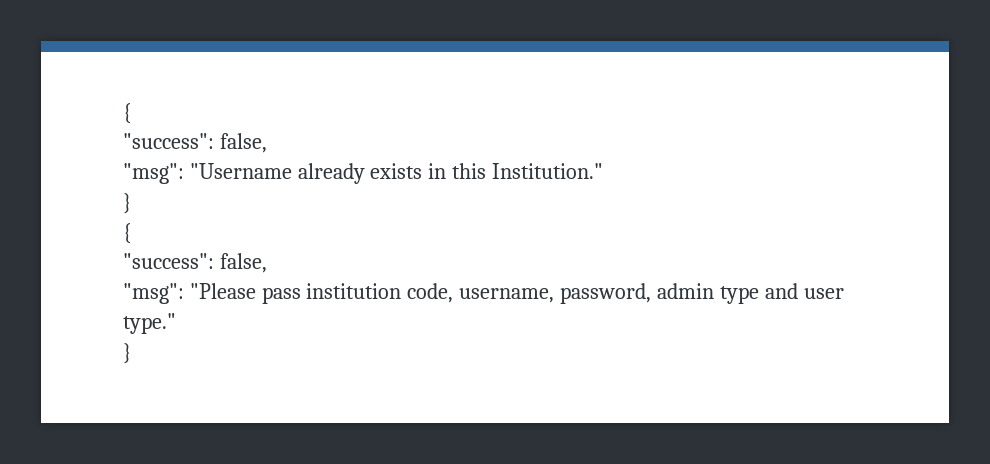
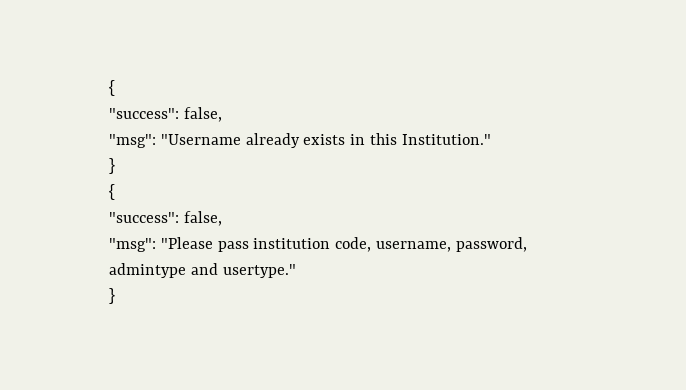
- "msg": "Please pass institution code, username, password, admin type and user type."
+ "msg": "Please pass institution code, username, password, admintype and usertype."

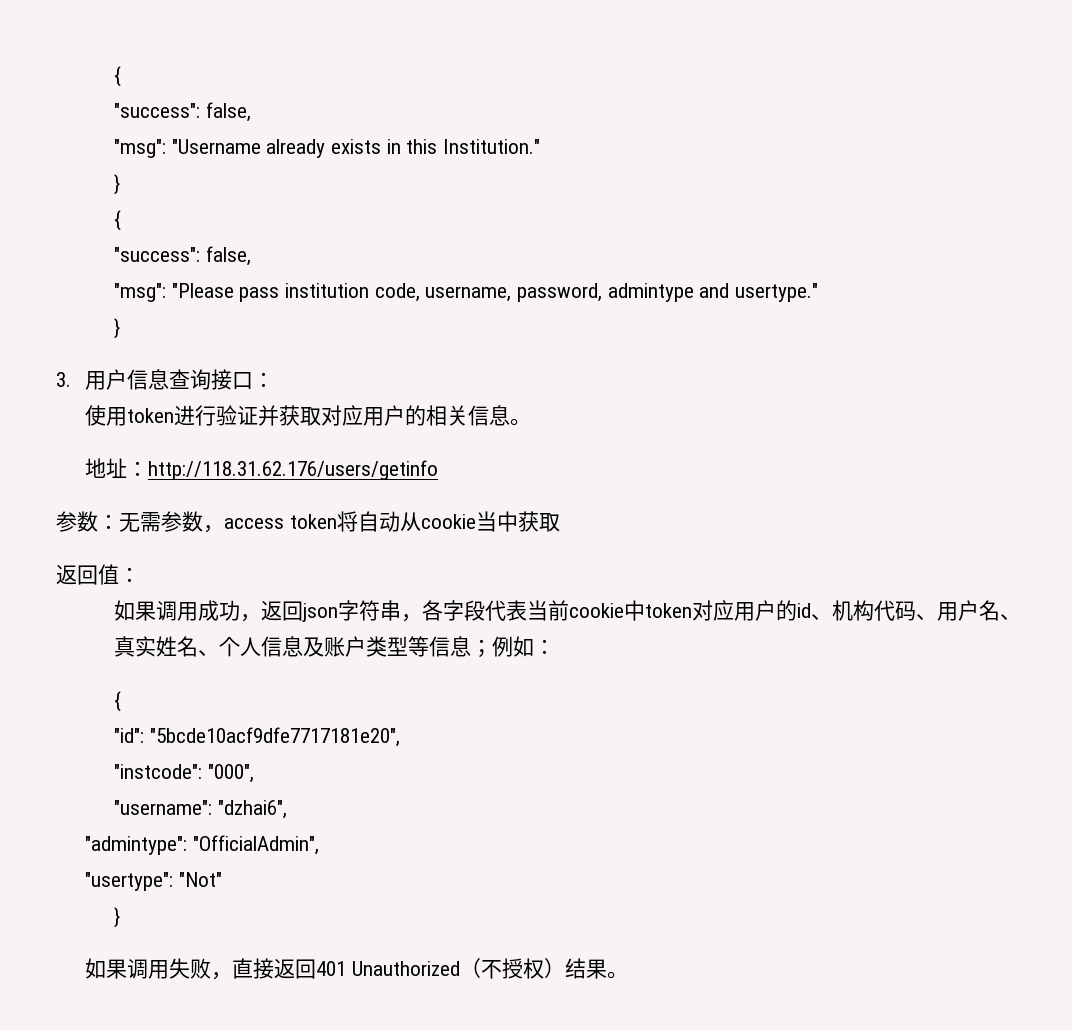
+ 3.用户信息查询接口：
+ 使用token进行验证并获取对应用户的相关信息。
+ 地址：http://118.31.62.176/users/getinfo
+ 参数：无需参数，access token将自动从cookie当中获取
+ 返回值：
+ 如果调用成功，返回json字符串，各字段代表当前cookie中token对应用户的id、机构代码、用户名、真实姓名、个人信息及账户类型等信息；例如：
+ {
+ "id": "5bcde10acf9dfe7717181e20",
+ "instcode": "000",
+ "username": "dzhai6",
+ "admintype": "OfficialAdmin",
+ "usertype": "Not"
+ }
+ 如果调用失败，直接返回401 Unauthorized（不授权）结果。

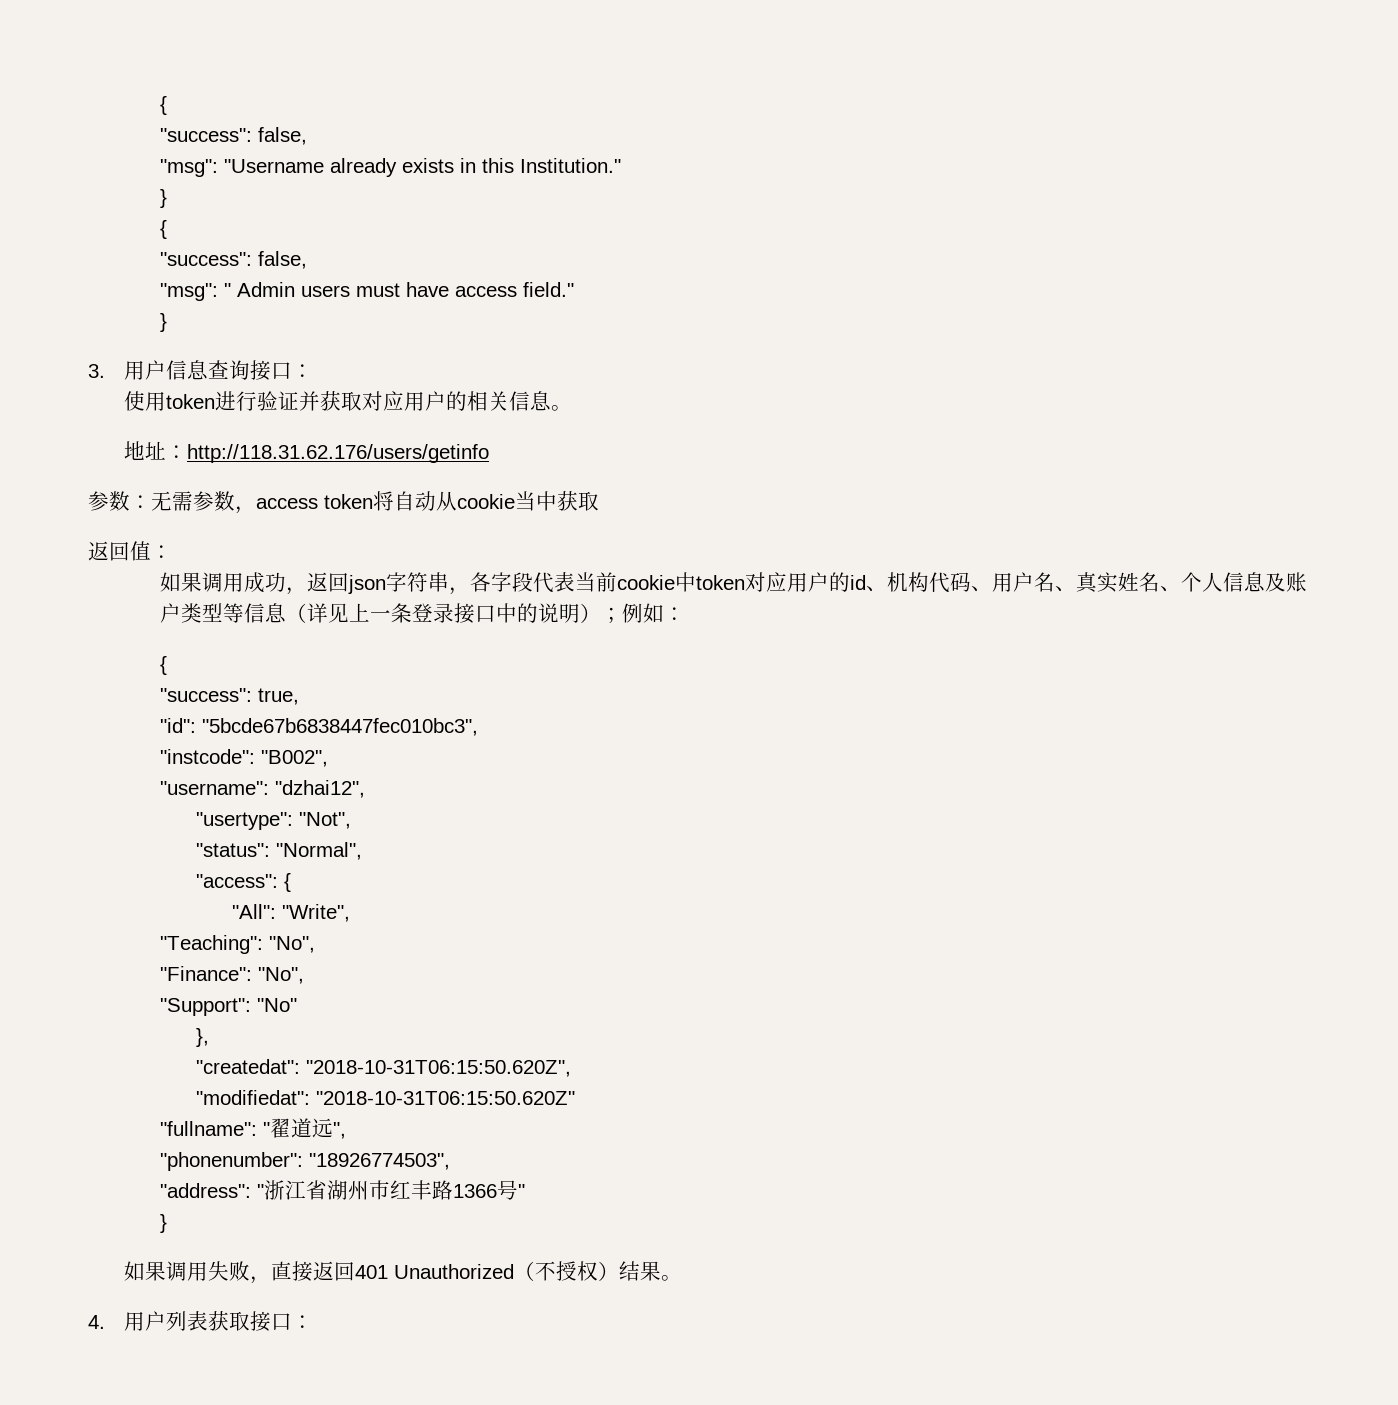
- "msg": "Please pass institution code, username, password, admintype and usertype."
+ "msg": " Admin users must have access field."
- 如果调用成功，返回json字符串，各字段代表当前cookie中token对应用户的id、机构代码、用户名、真实姓名、个人信息及账户类型等信息；例如：
+ 如果调用成功，返回json字符串，各字段代表当前cookie中token对应用户的id、机构代码、用户名、真实姓名、个人信息及账户类型等信息（详见上一条登录接口中的说明）；例如：
+ "success": true,
- "id": "5bcde10acf9dfe7717181e20",
+ "id": "5bcde67b6838447fec010bc3",
- "instcode": "000",
+ "instcode": "B002",
- "username": "dzhai6",
- "admintype": "OfficialAdmin",
- "usertype": "Not"
+ "username": "dzhai12",
+ "usertype": "Not",
+ "status": "Normal",
+ "access": {
+ "All": "Write",
+ "Teaching": "No",
+ "Finance": "No",
+ "Support": "No"
+ },
+ "createdat": "2018-10-31T06:15:50.620Z",
+ "modifiedat": "2018-10-31T06:15:50.620Z"
+ "fullname": "翟道远",
+ "phonenumber": "18926774503",
+ "address": "浙江省湖州市红丰路1366号"
+ 4.用户列表获取接口：

